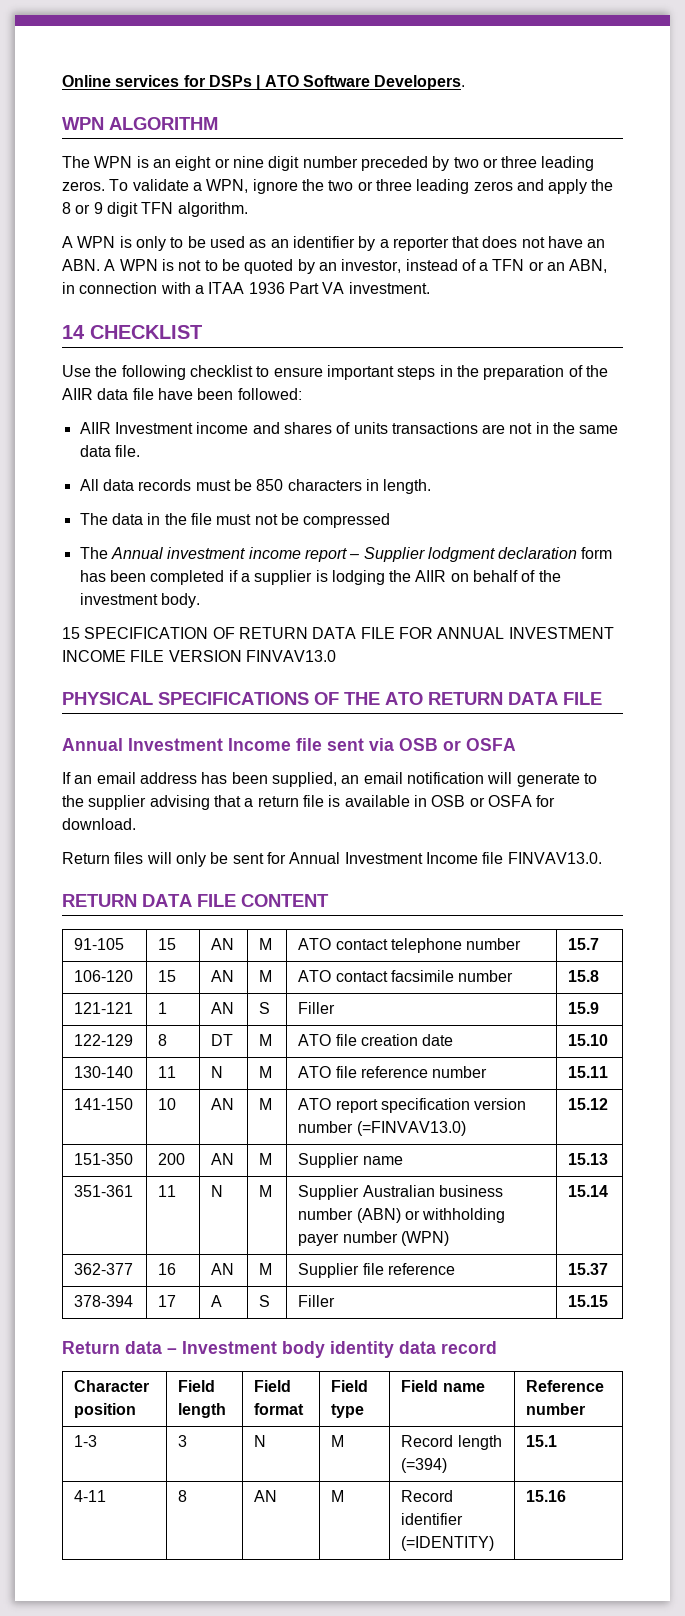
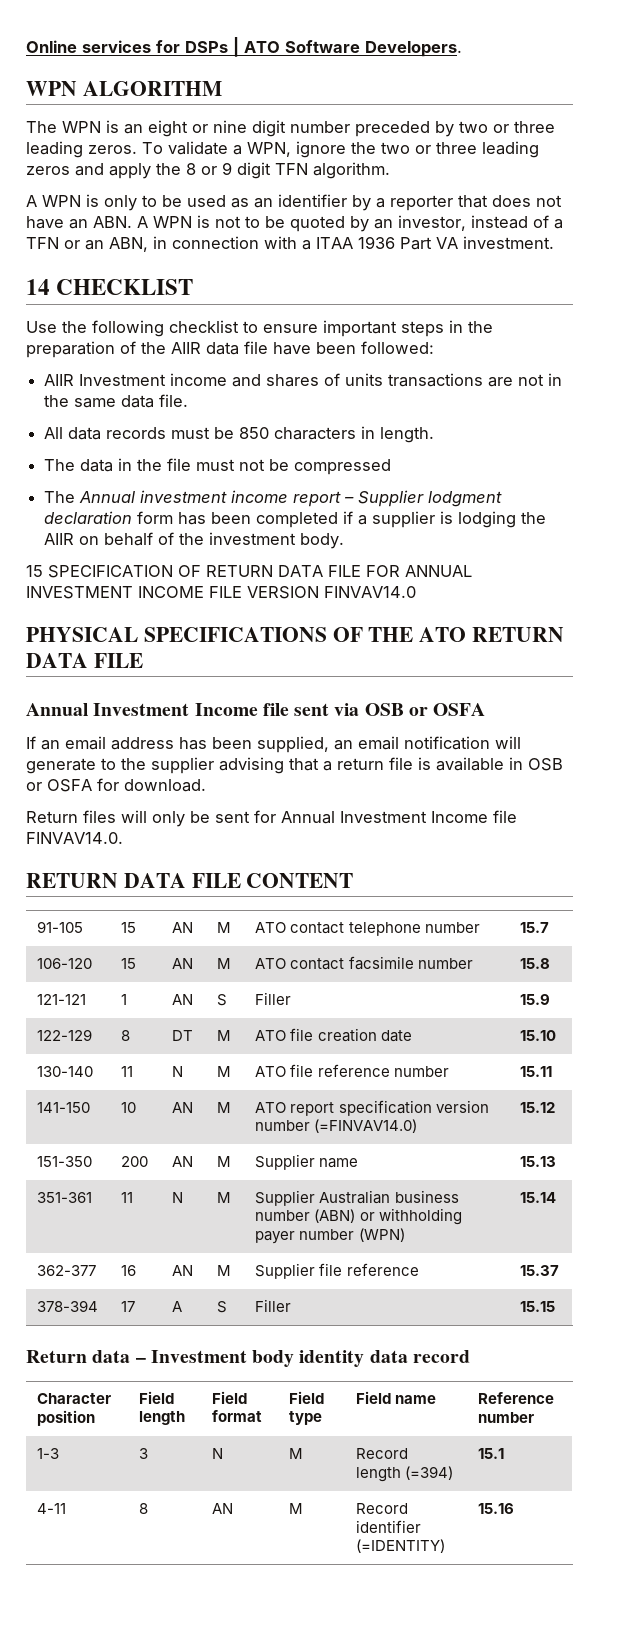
- 15 SPECIFICATION OF RETURN DATA FILE FOR ANNUAL INVESTMENT INCOME FILE VERSION FINVAV13.0
+ 15 SPECIFICATION OF RETURN DATA FILE FOR ANNUAL INVESTMENT INCOME FILE VERSION FINVAV14.0
- Return files will only be sent for Annual Investment Income file FINVAV13.0.
+ Return files will only be sent for Annual Investment Income file FINVAV14.0.
- 141-150 | 10 | AN | M | ATO report specification version number (=FINVAV13.0) | 15.12
+ 141-150 | 10 | AN | M | ATO report specification version number (=FINVAV14.0) | 15.12

